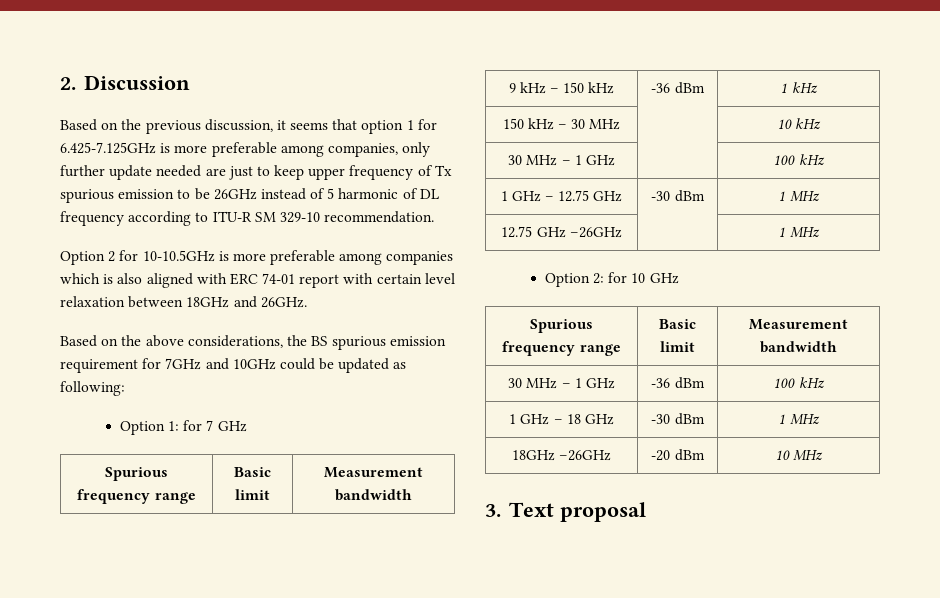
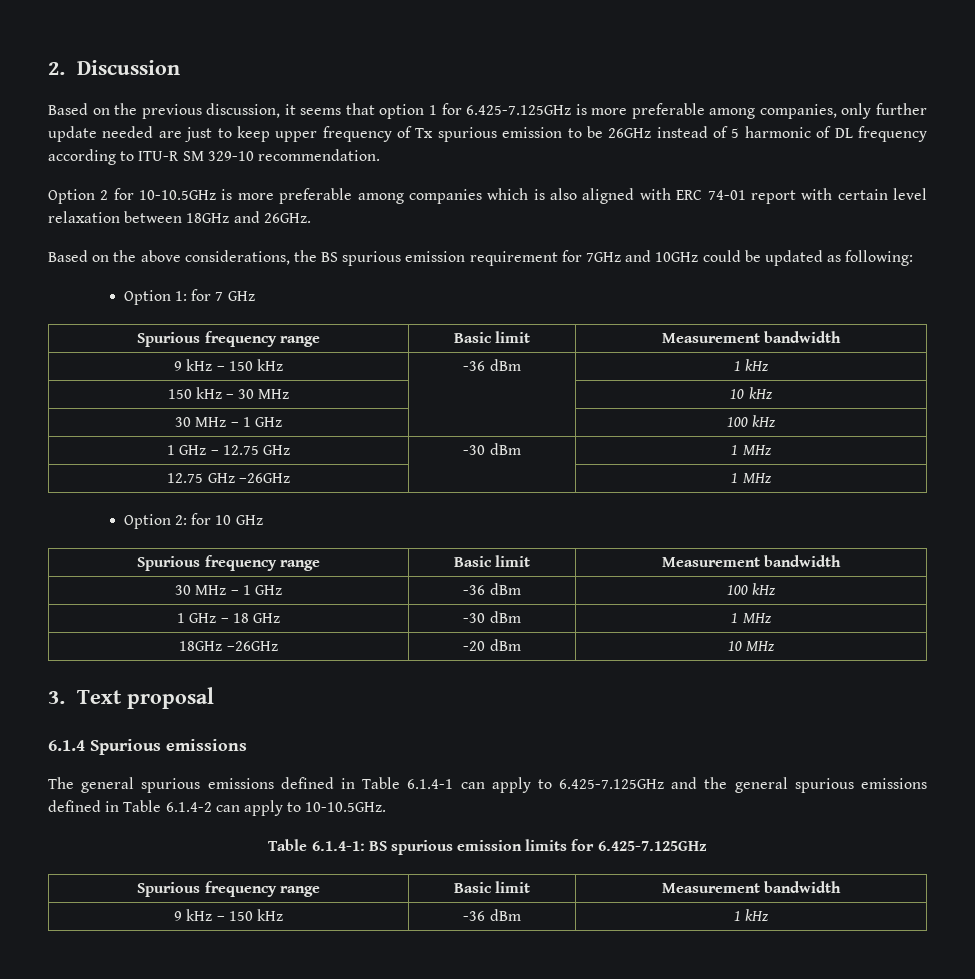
+ 6.1.4 Spurious emissions
+ The general spurious emissions defined in Table 6.1.4-1 can apply to 6.425-7.125GHz and the general spurious emissions defined in Table 6.1.4-2 can apply to 10-10.5GHz.
+ Table 6.1.4-1: BS spurious emission limits for 6.425-7.125GHz
+ Spurious frequency range | Basic limit | Measurement bandwidth
+ 9 kHz – 150 kHz | -36 dBm | 1 kHz

